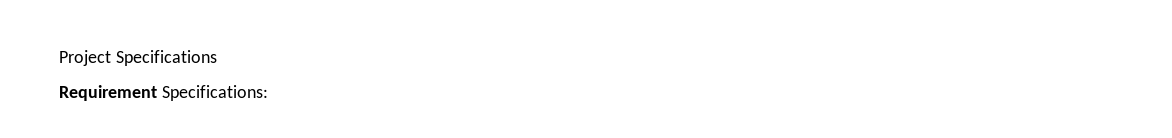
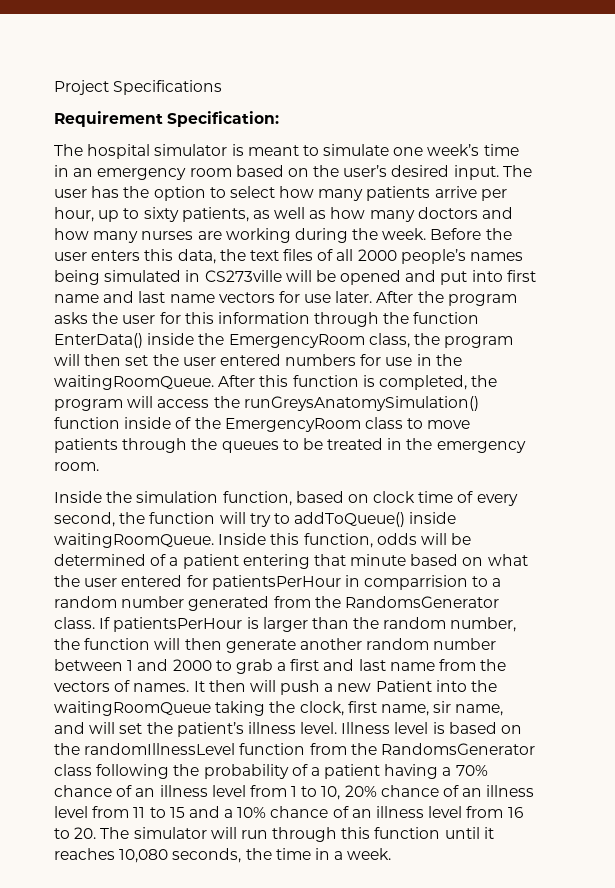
- Requirement Specifications:
+ Requirement Specification:
+ The hospital simulator is meant to simulate one week’s time in an emergency room based on the user’s desired input. The user has the option to select how many patients arrive per hour, up to sixty patients, as well as how many doctors and how many nurses are working during the week. Before the user enters this data, the text files of all 2000 people’s names being simulated in CS273ville will be opened and put into first name and last name vectors for use later. After the program asks the user for this information through the function EnterData() inside the EmergencyRoom class, the program will then set the user entered numbers for use in the waitingRoomQueue. After this function is completed, the program will access the runGreysAnatomySimulation() function inside of the EmergencyRoom class to move patients through the queues to be treated in the emergency room.
+ Inside the simulation function, based on clock time of every second, the function will try to addToQueue() inside waitingRoomQueue. Inside this function, odds will be determined of a patient entering that minute based on what the user entered for patientsPerHour in comparrision to a random number generated from the RandomsGenerator class. If patientsPerHour is larger than the random number, the function will then generate another random number between 1 and 2000 to grab a first and last name from the vectors of names. It then will push a new Patient into the waitingRoomQueue taking the clock, first name, sir name, and will set the patient’s illness level. Illness level is based on the randomIllnessLevel function from the RandomsGenerator class following the probability of a patient having a 70% chance of an illness level from 1 to 10, 20% chance of an illness level from 11 to 15 and a 10% chance of an illness level from 16 to 20. The simulator will run through this function until it reaches 10,080 seconds, the time in a week.

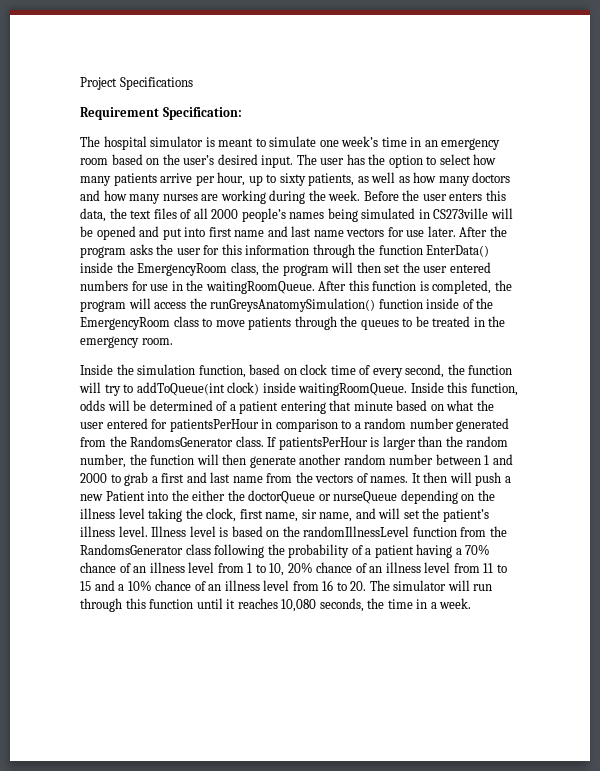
- Inside the simulation function, based on clock time of every second, the function will try to addToQueue() inside waitingRoomQueue.
+ Inside the simulation function, based on clock time of every second, the function will try to addToQueue(int clock) inside waitingRoomQueue.
- Inside this function, odds will be determined of a patient entering that minute based on what the user entered for patientsPerHour in comparrision to a random number generated from the RandomsGenerator class.
+ Inside this function, odds will be determined of a patient entering that minute based on what the user entered for patientsPerHour in comparison to a random number generated from the RandomsGenerator class.
- It then will push a new Patient into the waitingRoomQueue taking the clock, first name, sir name, and will set the patient’s illness level.
+ It then will push a new Patient into the either the doctorQueue or nurseQueue depending on the illness level taking the clock, first name, sir name, and will set the patient’s illness level.

